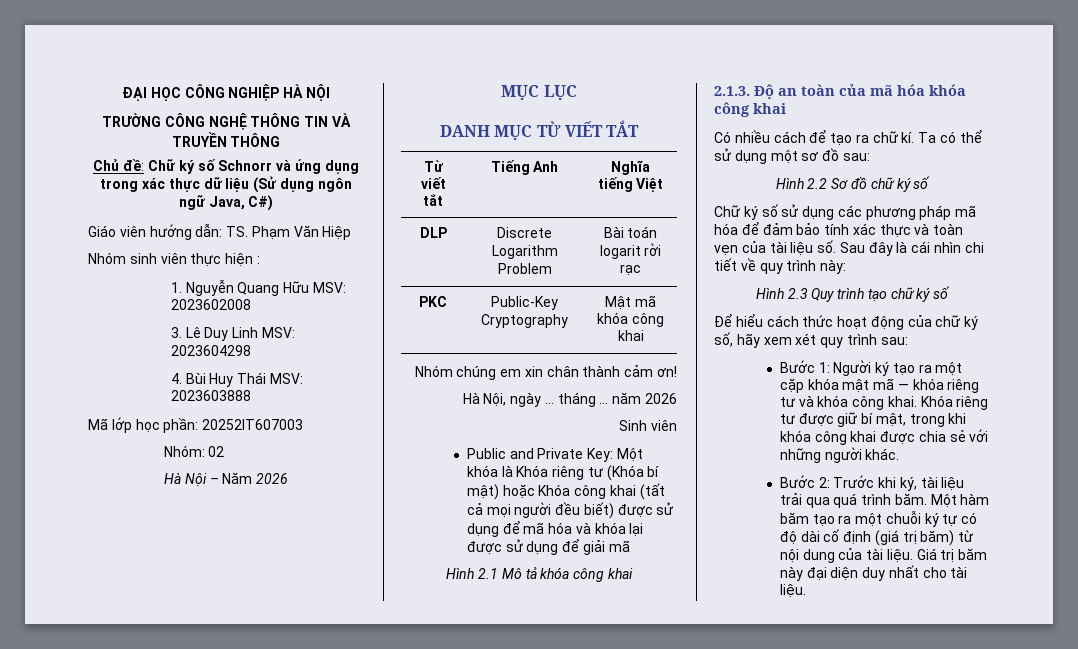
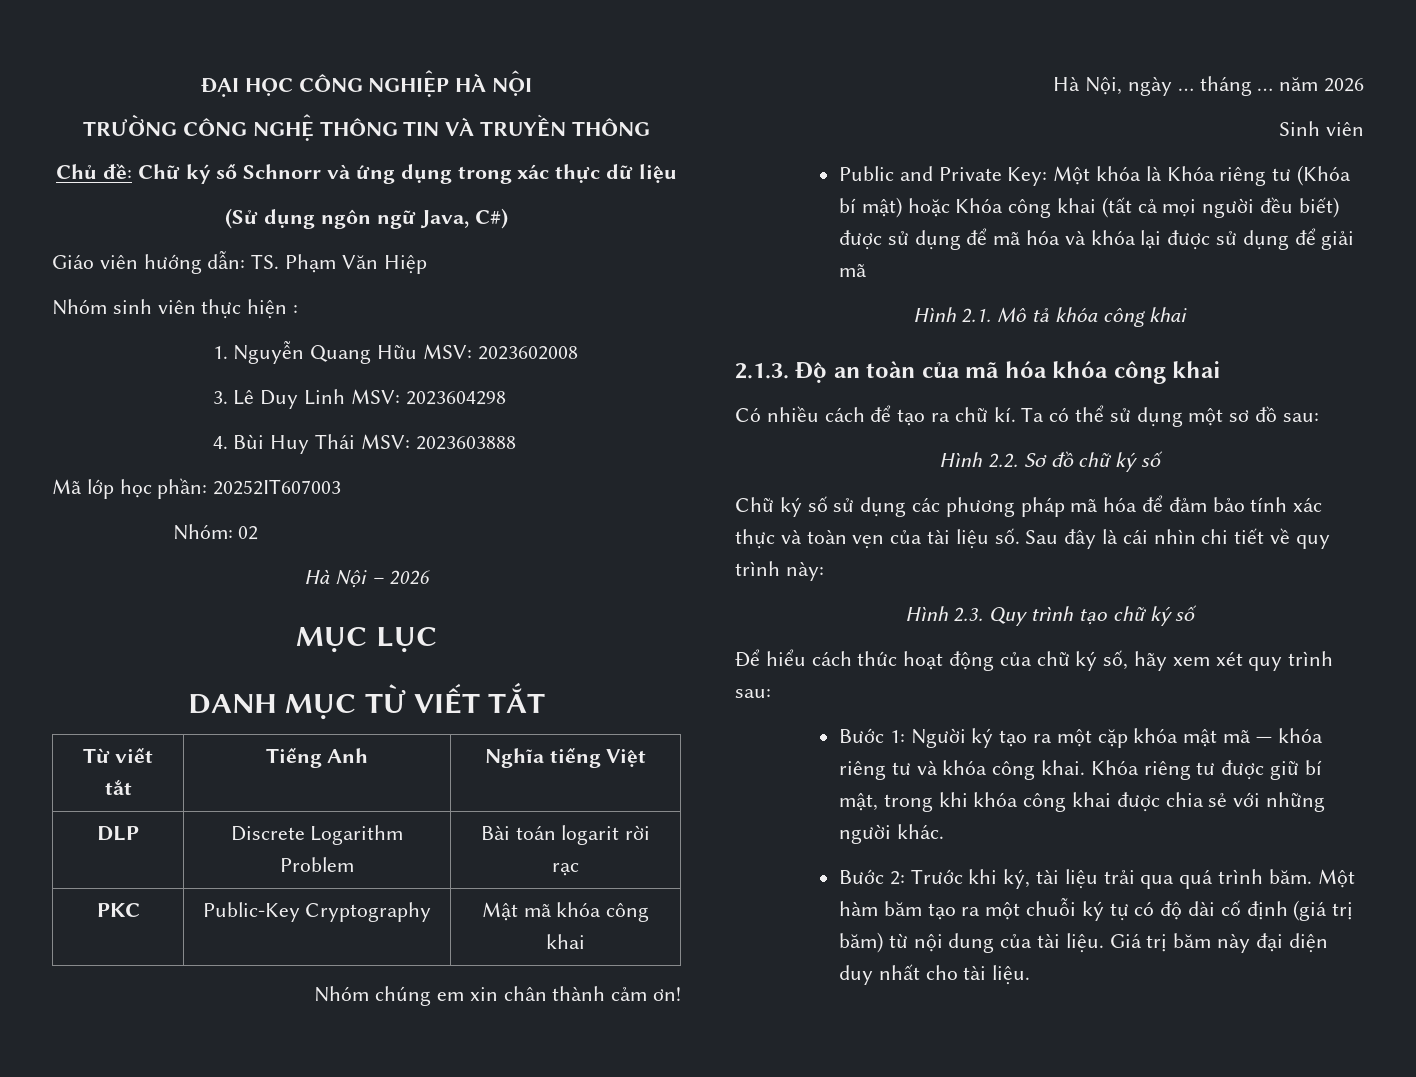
- Chủ đề: Chữ ký số Schnorr và ứng dụng trong xác thực dữ liệu (Sử dụng ngôn ngữ Java, C#)
+ Chủ đề: Chữ ký số Schnorr và ứng dụng trong xác thực dữ liệu
+ (Sử dụng ngôn ngữ Java, C#)
- Hà Nội – Năm 2026
+ Hà Nội – 2026
- Hình 2.1 Mô tả khóa công khai
+ Hình 2.1. Mô tả khóa công khai
- Hình 2.2 Sơ đồ chữ ký số
+ Hình 2.2. Sơ đồ chữ ký số
- Hình 2.3 Quy trình tạo chữ ký số
+ Hình 2.3. Quy trình tạo chữ ký số

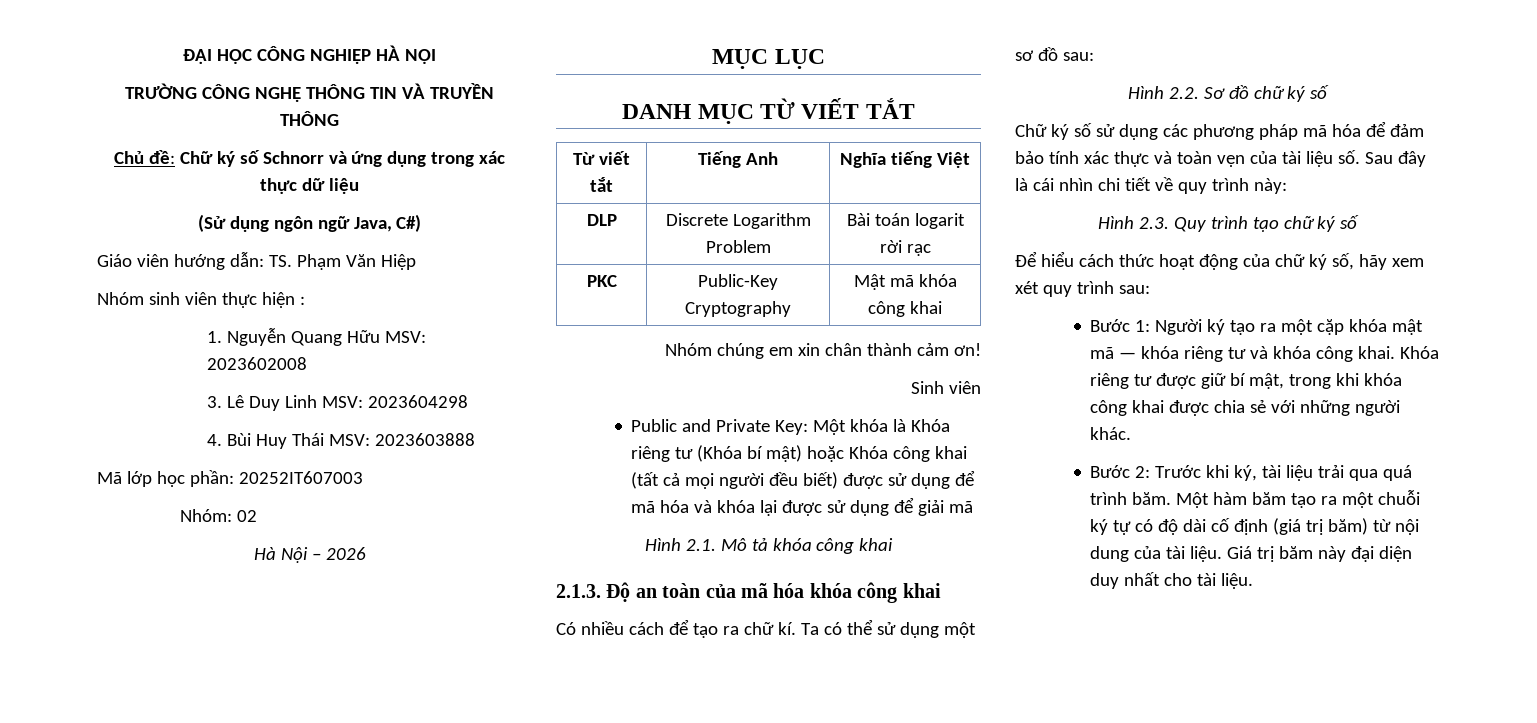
- Hà Nội, ngày … tháng … năm 2026

